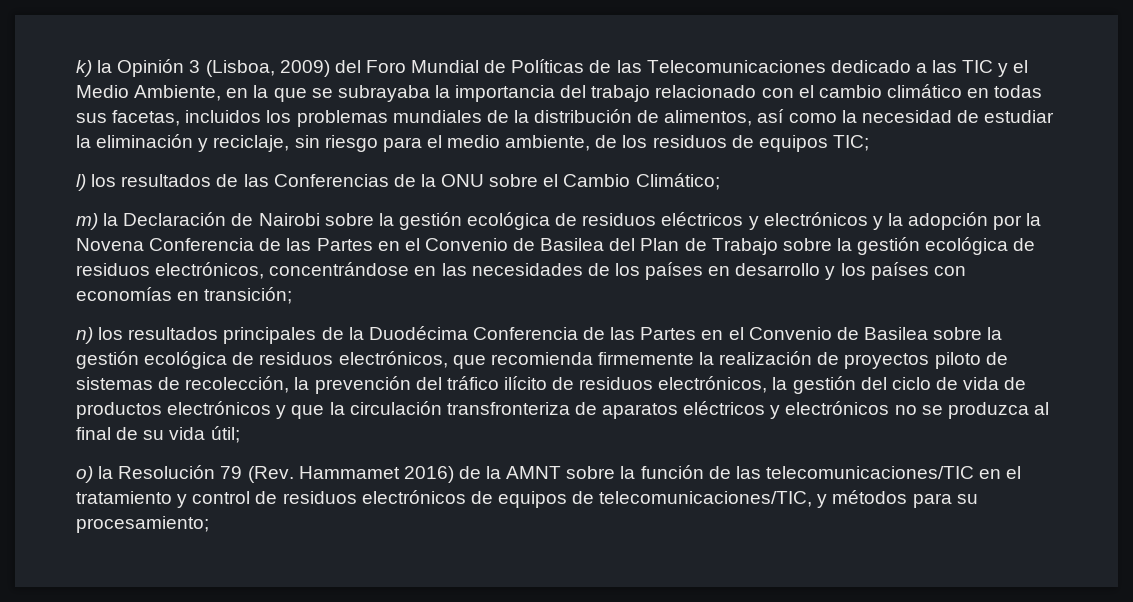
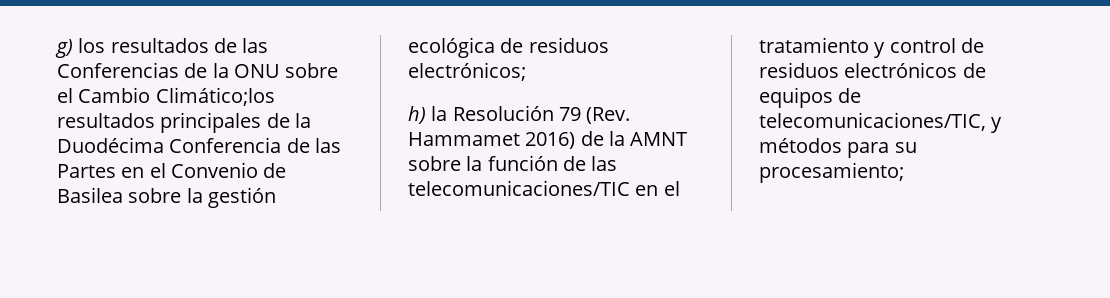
- k) la Opinión 3 (Lisboa, 2009) del Foro Mundial de Políticas de las Telecomunicaciones dedicado a las TIC y el Medio Ambiente, en la que se subrayaba la importancia del trabajo relacionado con el cambio climático en todas sus facetas, incluidos los problemas mundiales de la distribución de alimentos, así como la necesidad de estudiar la eliminación y reciclaje, sin riesgo para el medio ambiente, de los residuos de equipos TIC;
- l) los resultados de las Conferencias de la ONU sobre el Cambio Climático;
- m) la Declaración de Nairobi sobre la gestión ecológica de residuos eléctricos y electrónicos y la adopción por la Novena Conferencia de las Partes en el Convenio de Basilea del Plan de Trabajo sobre la gestión ecológica de residuos electrónicos, concentrándose en las necesidades de los países en desarrollo y los países con economías en transición;
- n) los resultados principales de la Duodécima Conferencia de las Partes en el Convenio de Basilea sobre la gestión ecológica de residuos electrónicos, que recomienda firmemente la realización de proyectos piloto de sistemas de recolección, la prevención del tráfico ilícito de residuos electrónicos, la gestión del ciclo de vida de productos electrónicos y que la circulación transfronteriza de aparatos eléctricos y electrónicos no se produzca al final de su vida útil;
- o) la Resolución 79 (Rev. Hammamet 2016) de la AMNT sobre la función de las telecomunicaciones/TIC en el tratamiento y control de residuos electrónicos de equipos de telecomunicaciones/TIC, y métodos para su procesamiento;
+ g) los resultados de las Conferencias de la ONU sobre el Cambio Climático;los resultados principales de la Duodécima Conferencia de las Partes en el Convenio de Basilea sobre la gestión ecológica de residuos electrónicos;
+ h) la Resolución 79 (Rev. Hammamet 2016) de la AMNT sobre la función de las telecomunicaciones/TIC en el tratamiento y control de residuos electrónicos de equipos de telecomunicaciones/TIC, y métodos para su procesamiento;

